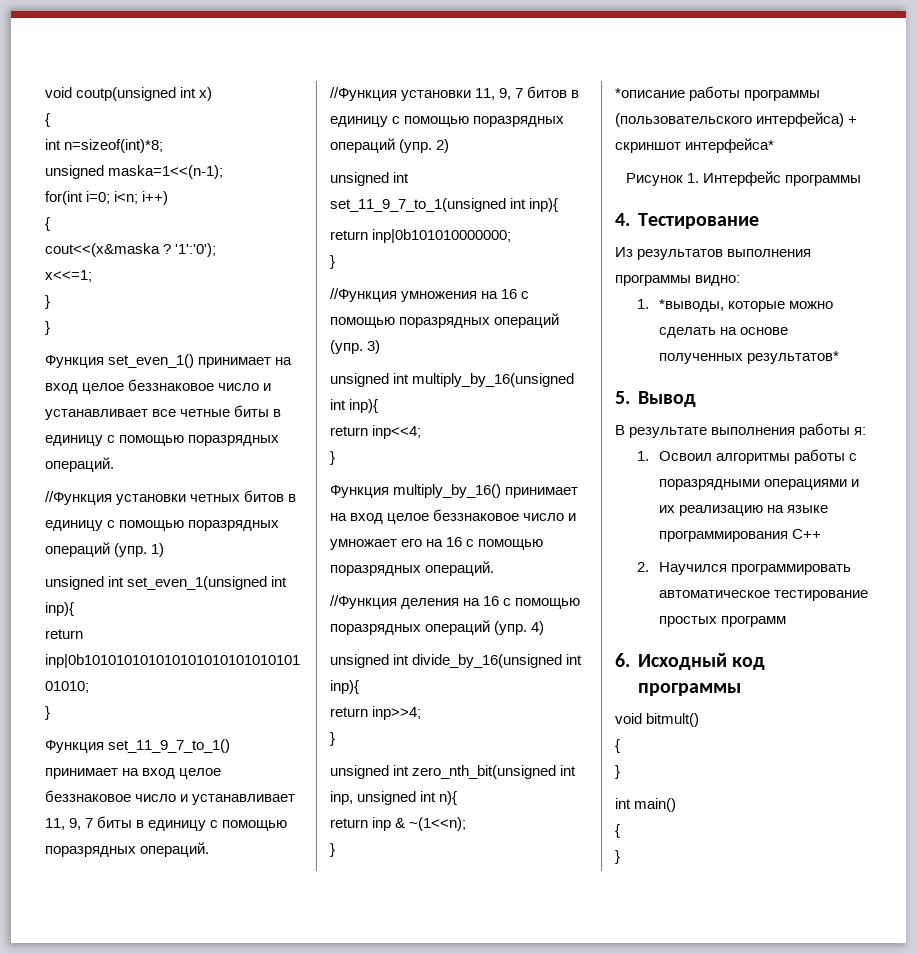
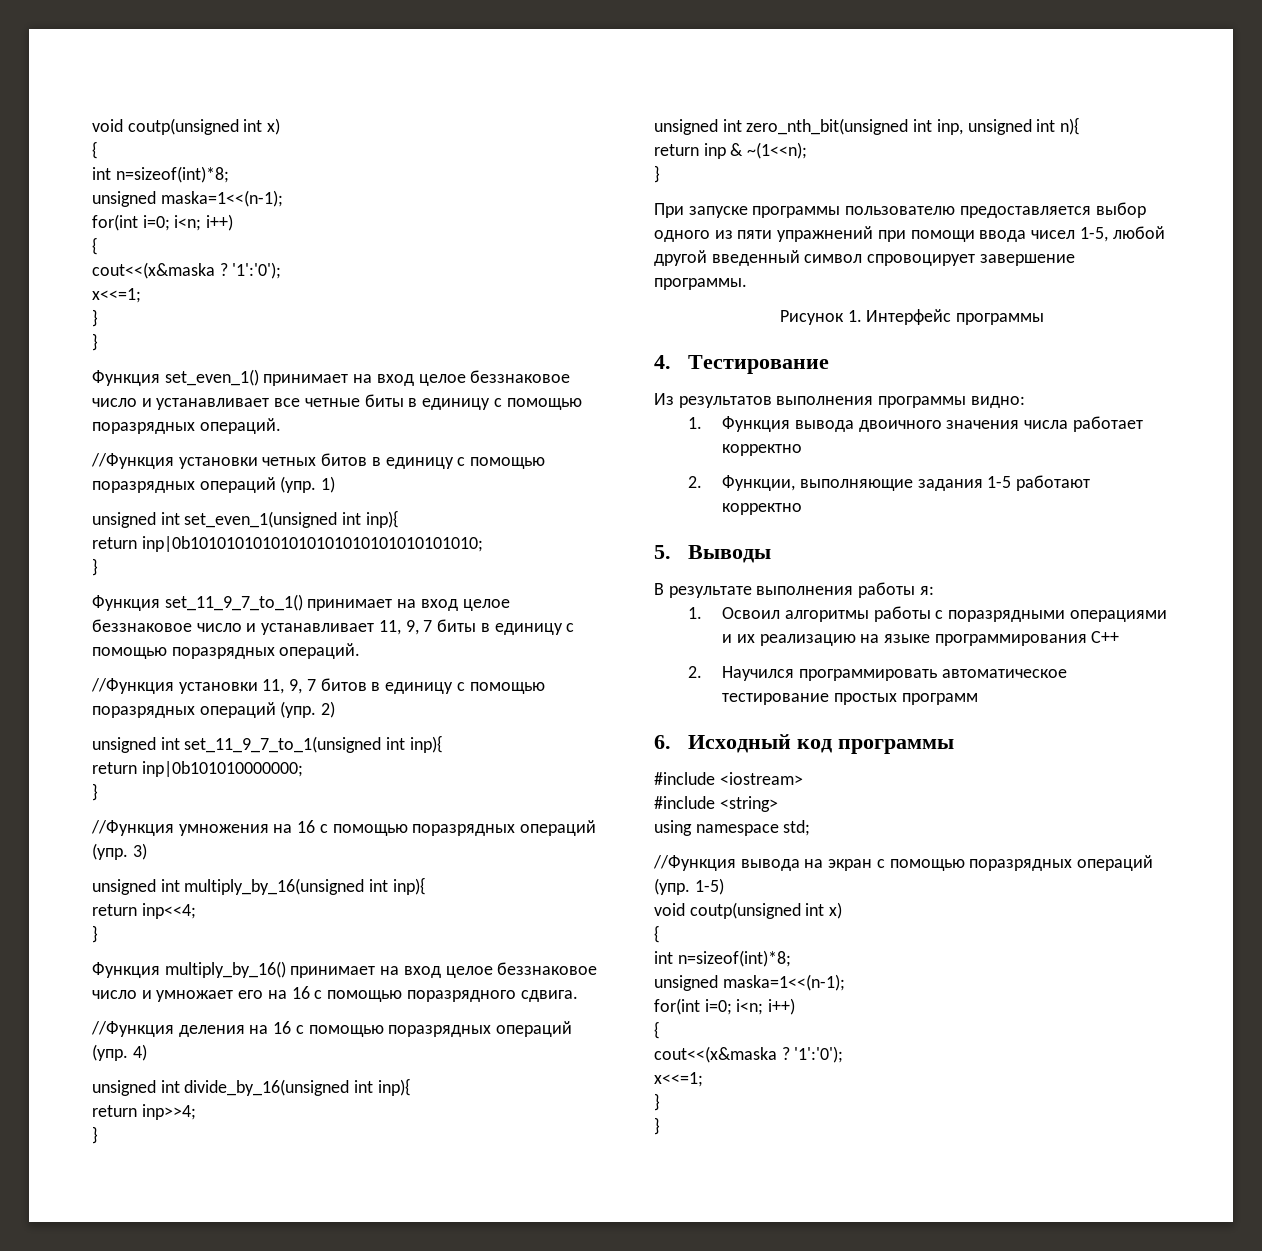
- Функция multiply_by_16() принимает на вход целое беззнаковое число и умножает его на 16 с помощью поразрядных операций.
+ Функция multiply_by_16() принимает на вход целое беззнаковое число и умножает его на 16 с помощью поразрядного сдвига.
- *описание работы программы (пользовательского интерфейса) + скриншот интерфейса*
+ При запуске программы пользователю предоставляется выбор одного из пяти упражнений при помощи ввода чисел 1-5, любой другой введенный символ спровоцирует завершение программы.
- 1. *выводы, которые можно сделать на основе полученных результатов*
- 5. Вывод
+ 1. Функция вывода двоичного значения числа работает корректно
+ 2. Функции, выполняющие задания 1-5 работают корректно
+ 5. Выводы
- void bitmult()
+ #include <iostream>
+ #include <string>
+ using namespace std;
+ //Функция вывода на экран с помощью поразрядных операций (упр. 1-5)
+ void coutp(unsigned int x)
  {
+ int n=sizeof(int)*8;
+ unsigned maska=1<<(n-1);
+ for(int i=0; i<n; i++)
+ {
+ cout<<(x&maska ? '1':'0');
+ x<<=1;
  }
- int main()
- {

